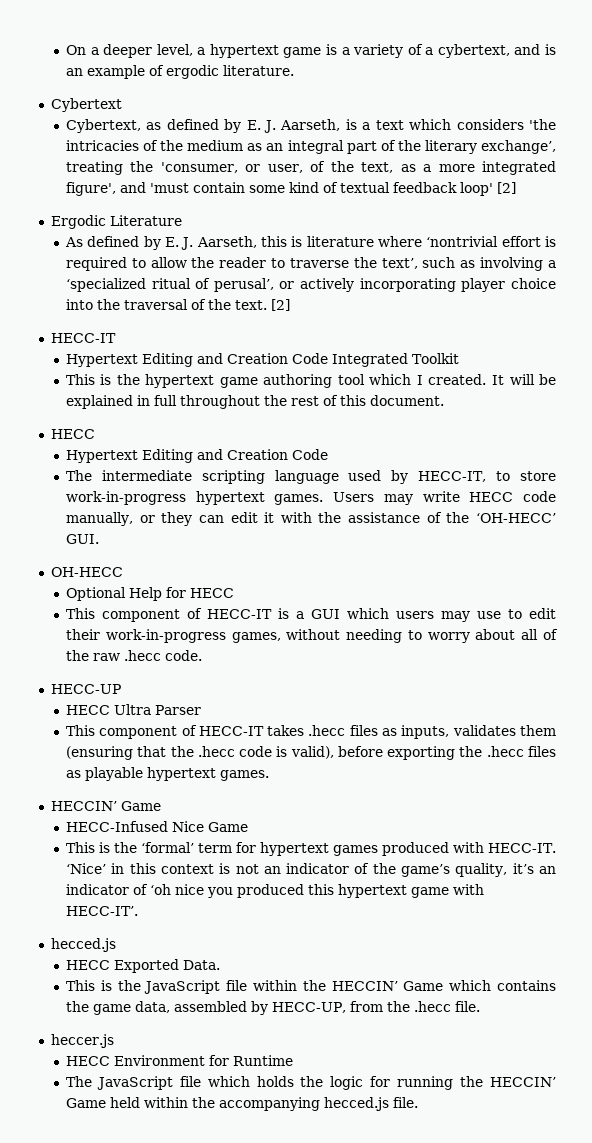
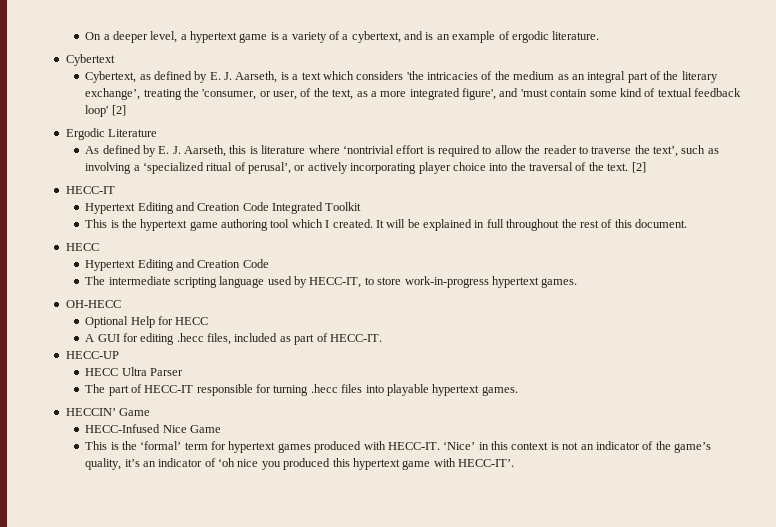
- Users may write HECC code manually, or they can edit it with the assistance of the ‘OH-HECC’ GUI.
- This component of HECC-IT is a GUI which users may use to edit their work-in-progress games, without needing to worry about all of the raw .hecc code.
+ A GUI for editing .hecc files, included as part of HECC-IT.
  HECC-UP
  HECC Ultra Parser
- This component of HECC-IT takes .hecc files as inputs, validates them (ensuring that the .hecc code is valid), before exporting the .hecc files as playable hypertext games.
+ The part of HECC-IT responsible for turning .hecc files into playable hypertext games.
  ‘Nice’ in this context is not an indicator of the game’s quality, it’s an indicator of ‘oh nice you produced this hypertext game with HECC-IT’.
- hecced.js
- HECC Exported Data.
- This is the JavaScript file within the HECCIN’ Game which contains the game data, assembled by HECC-UP, from the .hecc file.
- heccer.js
- HECC Environment for Runtime
- The JavaScript file which holds the logic for running the HECCIN’ Game held within the accompanying hecced.js file.

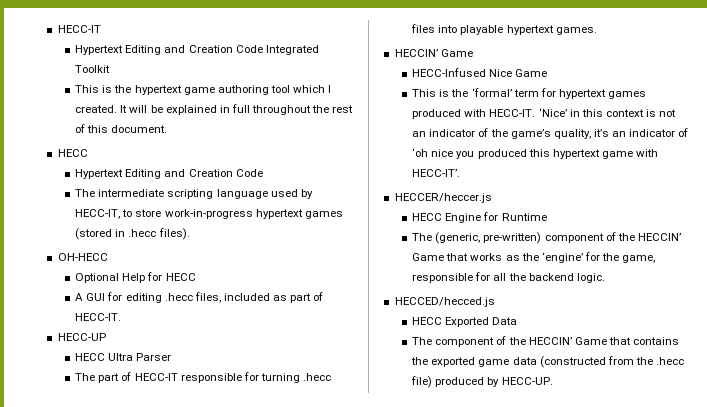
- On a deeper level, a hypertext game is a variety of a cybertext, and is an example of ergodic literature.
- Cybertext
- Cybertext, as defined by E. J. Aarseth, is a text which considers 'the intricacies of the medium as an integral part of the literary exchange’, treating the 'consumer, or user, of the text, as a more integrated figure', and 'must contain some kind of textual feedback loop' [2]
- Ergodic Literature
- As defined by E. J. Aarseth, this is literature where ‘nontrivial effort is required to allow the reader to traverse the text’, such as involving a ‘specialized ritual of perusal’, or actively incorporating player choice into the traversal of the text. [2]
- The intermediate scripting language used by HECC-IT, to store work-in-progress hypertext games.
+ The intermediate scripting language used by HECC-IT, to store work-in-progress hypertext games (stored in .hecc files).
+ HECCER/heccer.js
+ HECC Engine for Runtime
+ The (generic, pre-written) component of the HECCIN’ Game that works as the ‘engine’ for the game, responsible for all the backend logic.
+ HECCED/hecced.js
+ HECC Exported Data
+ The component of the HECCIN’ Game that contains the exported game data (constructed from the .hecc file) produced by HECC-UP.

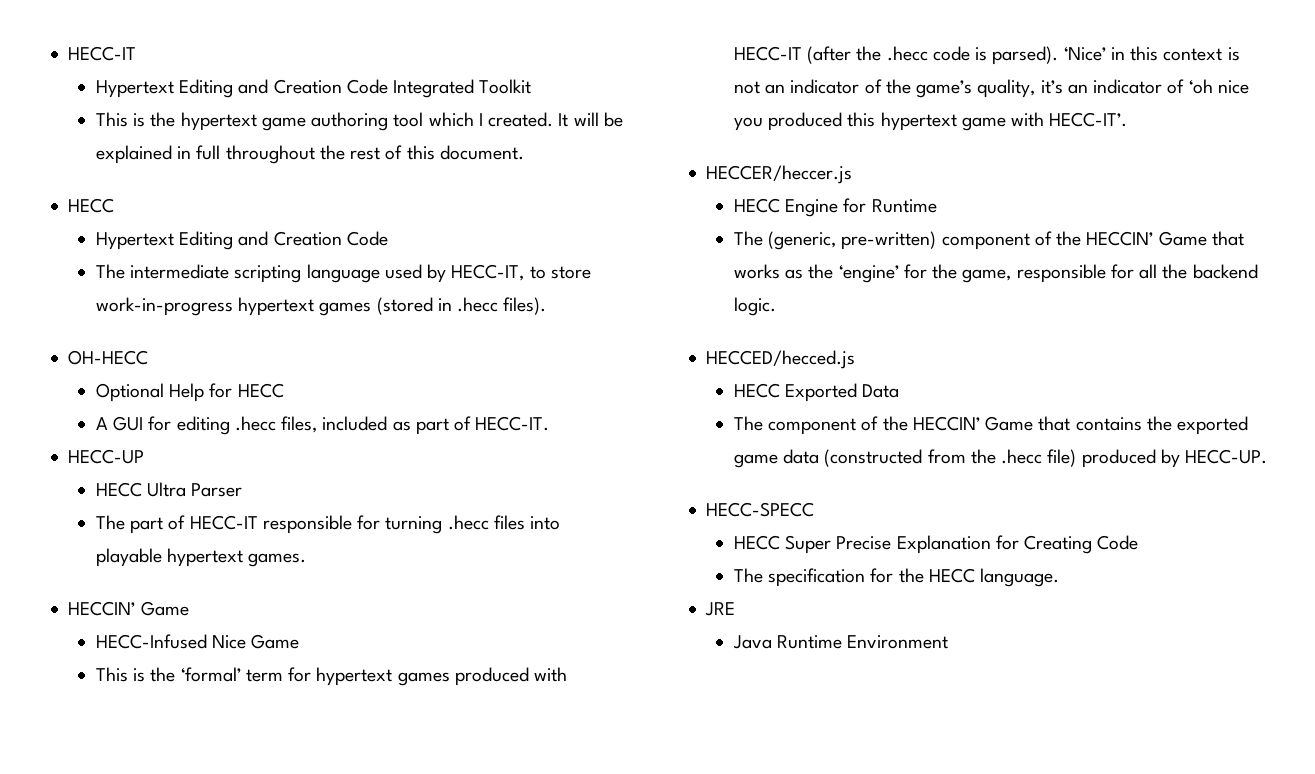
- This is the ‘formal’ term for hypertext games produced with HECC-IT.
+ This is the ‘formal’ term for hypertext games produced with HECC-IT (after the .hecc code is parsed).
+ HECC-SPECC
+ HECC Super Precise Explanation for Creating Code
+ The specification for the HECC language.
+ JRE
+ Java Runtime Environment

